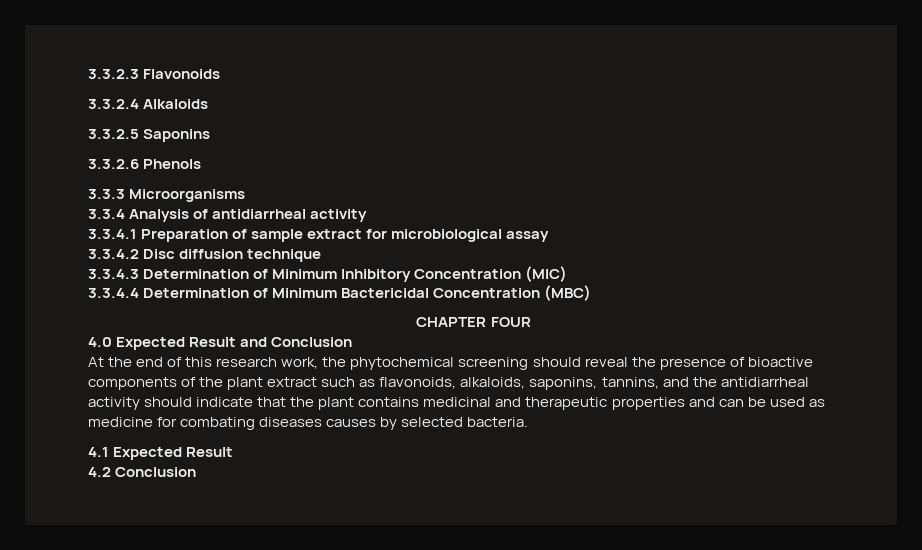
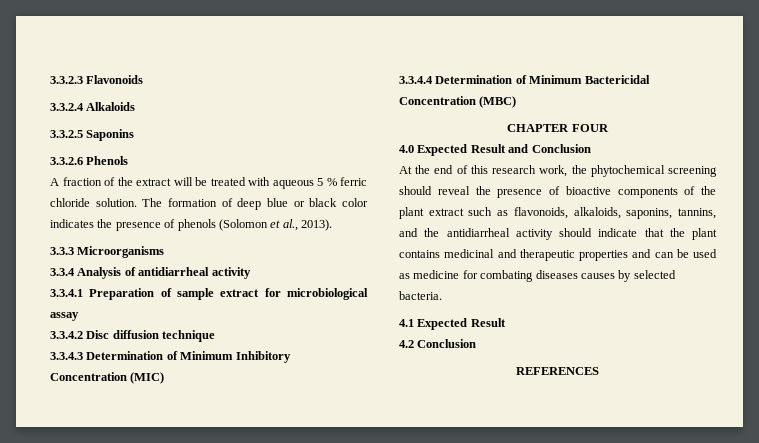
+ A fraction of the extract will be treated with aqueous 5 % ferric chloride solution. The formation of deep blue or black color indicates the presence of phenols (Solomon et al., 2013).
+ REFERENCES

